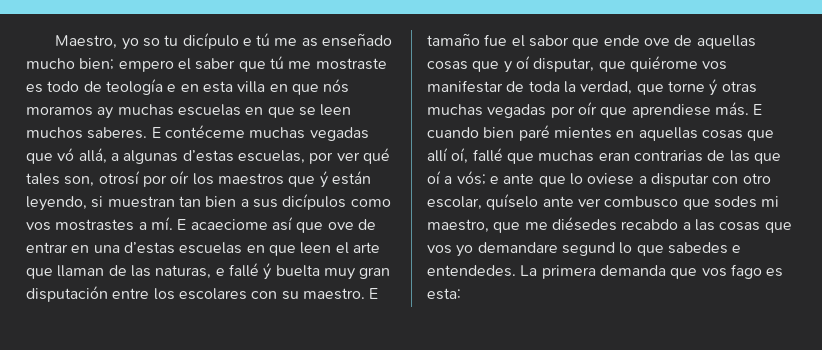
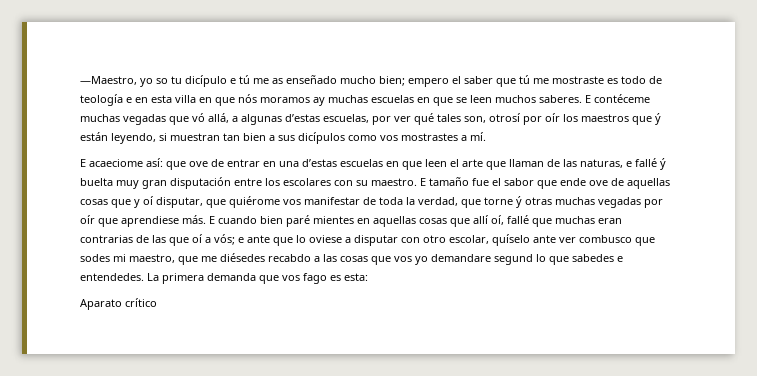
- Maestro, yo so tu dicípulo e tú me as enseñado mucho bien; empero el saber que tú me mostraste es todo de teología e en esta villa en que nós moramos ay muchas escuelas en que se leen muchos saberes.
+ —Maestro, yo so tu dicípulo e tú me as enseñado mucho bien; empero el saber que tú me mostraste es todo de teología e en esta villa en que nós moramos ay muchas escuelas en que se leen muchos saberes.
- E contéceme muchas vegadas que vó allá, a algunas d’estas escuelas, por ver qué tales son, otrosí por oír los maestros que ý están leyendo, si muestran tan bien a sus dicípulos como vos mostrastes a mí. E acaeciome así que ove de entrar en una d’estas escuelas en que leen el arte que llaman de las naturas, e fallé ý buelta muy gran disputación entre los escolares con su maestro.
+ E contéceme muchas vegadas que vó allá, a algunas d’estas escuelas, por ver qué tales son, otrosí por oír los maestros que ý están leyendo, si muestran tan bien a sus dicípulos como vos mostrastes a mí.
+ E acaeciome así: que ove de entrar en una d’estas escuelas en que leen el arte que llaman de las naturas, e fallé ý buelta muy gran disputación entre los escolares con su maestro.
+ Aparato crítico

